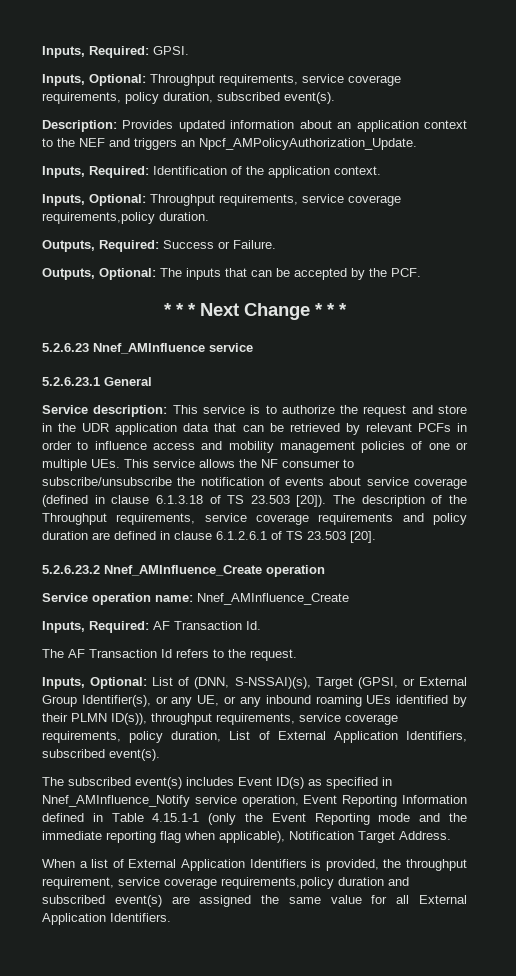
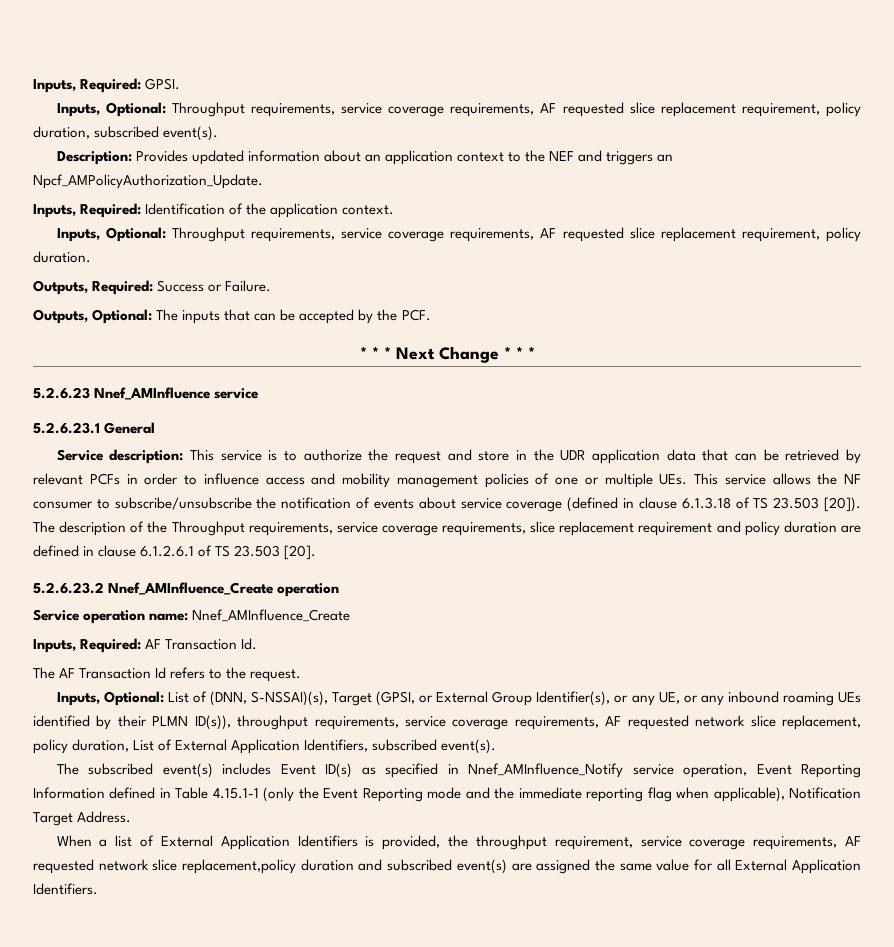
- Inputs, Optional: Throughput requirements, service coverage requirements, policy duration, subscribed event(s).
+ Inputs, Optional: Throughput requirements, service coverage requirements, AF requested slice replacement requirement, policy duration, subscribed event(s).
- Inputs, Optional: Throughput requirements, service coverage requirements,policy duration.
+ Inputs, Optional: Throughput requirements, service coverage requirements, AF requested slice replacement requirement, policy duration.
- The description of the Throughput requirements, service coverage requirements and policy duration are defined in clause 6.1.2.6.1 of TS 23.503 [20].
+ The description of the Throughput requirements, service coverage requirements, slice replacement requirement and policy duration are defined in clause 6.1.2.6.1 of TS 23.503 [20].
- Inputs, Optional: List of (DNN, S-NSSAI)(s), Target (GPSI, or External Group Identifier(s), or any UE, or any inbound roaming UEs identified by their PLMN ID(s)), throughput requirements, service coverage requirements, policy duration, List of External Application Identifiers, subscribed event(s).
+ Inputs, Optional: List of (DNN, S-NSSAI)(s), Target (GPSI, or External Group Identifier(s), or any UE, or any inbound roaming UEs identified by their PLMN ID(s)), throughput requirements, service coverage requirements, AF requested network slice replacement, policy duration, List of External Application Identifiers, subscribed event(s).
- When a list of External Application Identifiers is provided, the throughput requirement, service coverage requirements,policy duration and subscribed event(s) are assigned the same value for all External Application Identifiers.
+ When a list of External Application Identifiers is provided, the throughput requirement, service coverage requirements, AF requested network slice replacement,policy duration and subscribed event(s) are assigned the same value for all External Application Identifiers.

